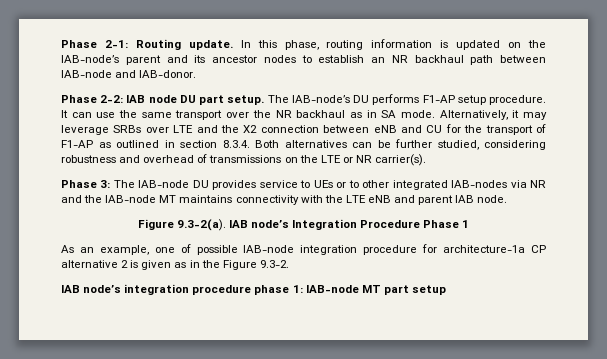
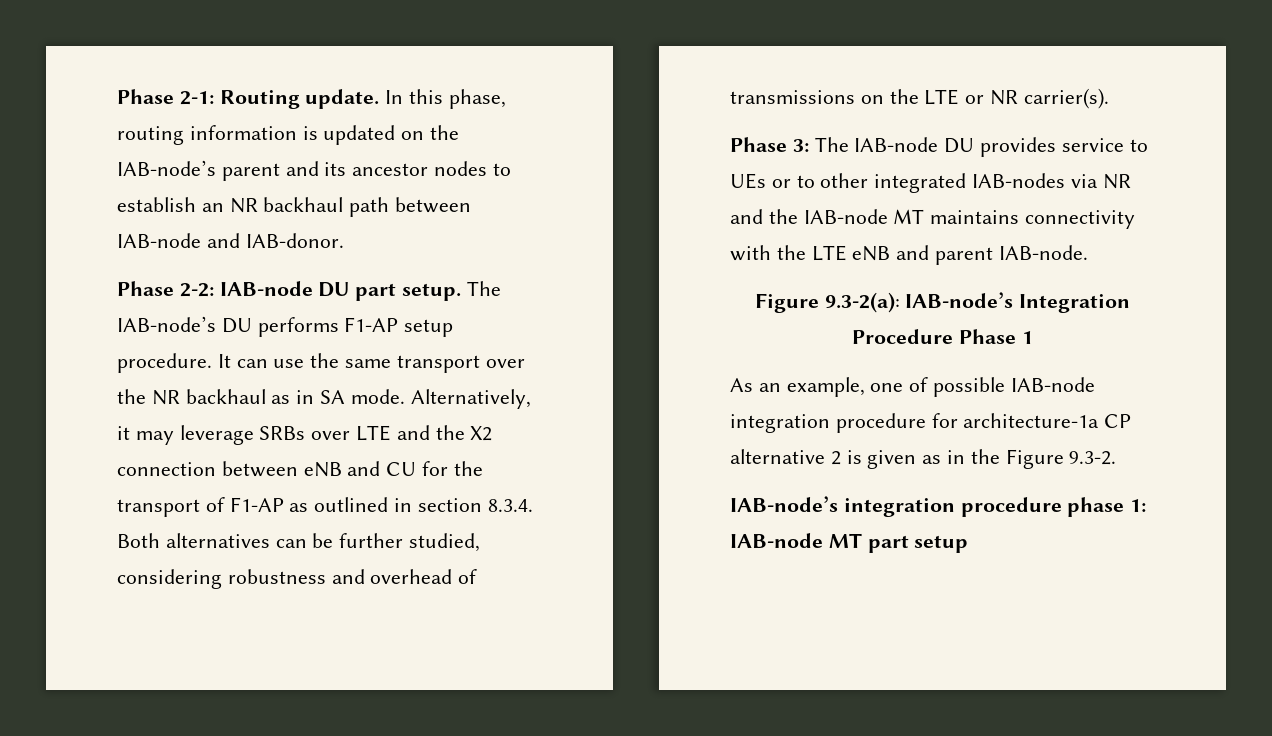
- Phase 2-2: IAB node DU part setup.
+ Phase 2-2: IAB-node DU part setup.
- Phase 3: The IAB-node DU provides service to UEs or to other integrated IAB-nodes via NR and the IAB-node MT maintains connectivity with the LTE eNB and parent IAB node.
- Figure 9.3-2(a). IAB node’s Integration Procedure Phase 1
+ Phase 3: The IAB-node DU provides service to UEs or to other integrated IAB-nodes via NR and the IAB-node MT maintains connectivity with the LTE eNB and parent IAB-node.
+ Figure 9.3-2(a): IAB-node’s Integration Procedure Phase 1
- IAB node’s integration procedure phase 1: IAB-node MT part setup
+ IAB-node’s integration procedure phase 1: IAB-node MT part setup

